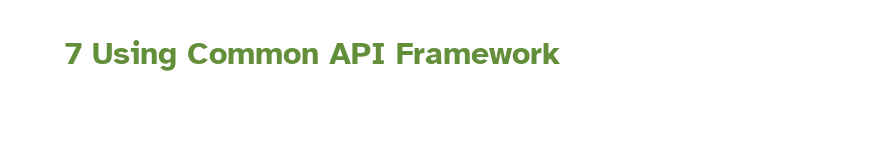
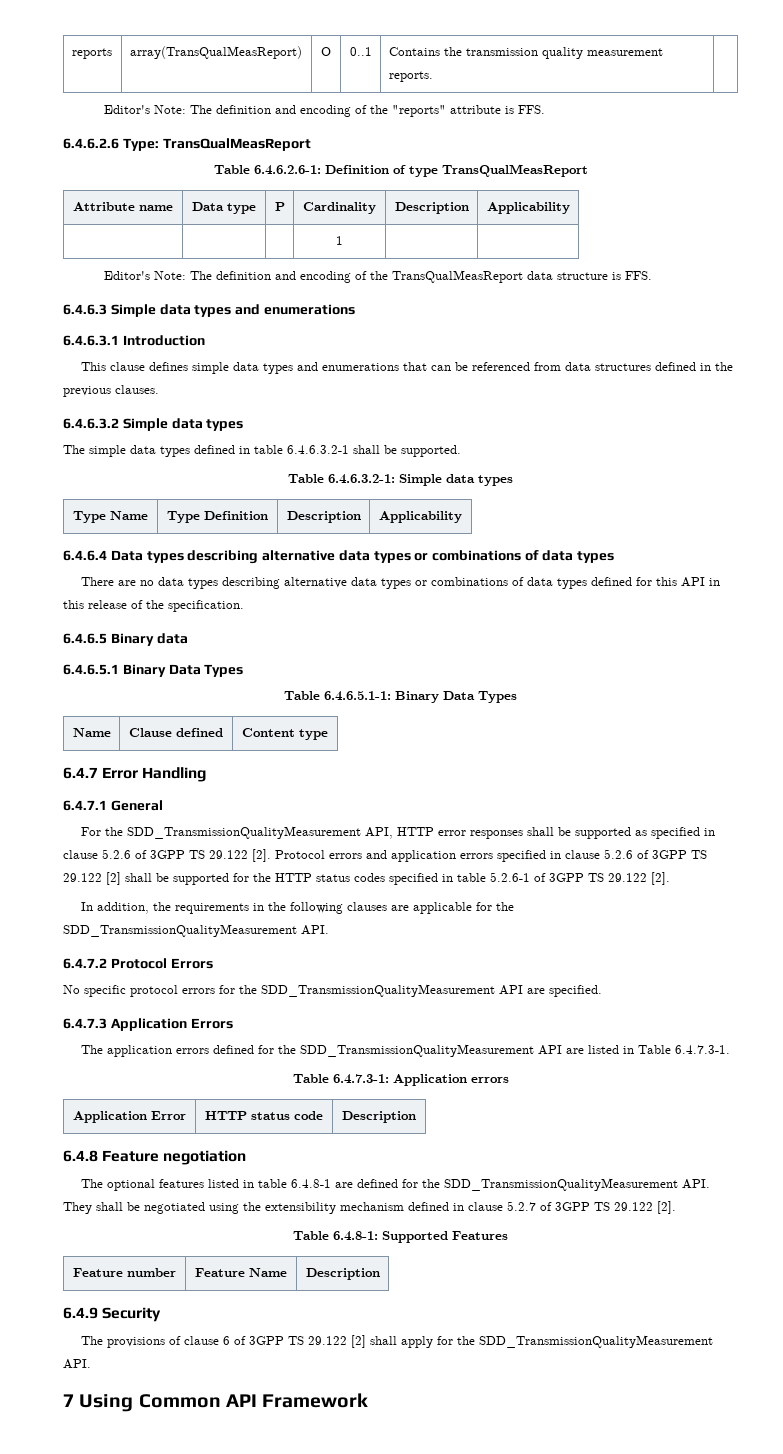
+ reports | array(TransQualMeasReport) | O | 0..1 | Contains the transmission quality measurement reports. |
+ Editor's Note: The definition and encoding of the "reports" attribute is FFS.
+ 6.4.6.2.6 Type: TransQualMeasReport
+ Table 6.4.6.2.6-1: Definition of type TransQualMeasReport
+ Attribute name | Data type | P | Cardinality | Description | Applicability
+ | | | 1 | |
+ Editor's Note: The definition and encoding of the TransQualMeasReport data structure is FFS.
+ 6.4.6.3 Simple data types and enumerations
+ 6.4.6.3.1 Introduction
+ This clause defines simple data types and enumerations that can be referenced from data structures defined in the previous clauses.
+ 6.4.6.3.2 Simple data types
+ The simple data types defined in table 6.4.6.3.2-1 shall be supported.
+ Table 6.4.6.3.2-1: Simple data types
+ Type Name | Type Definition | Description | Applicability
+ 6.4.6.4 Data types describing alternative data types or combinations of data types
+ There are no data types describing alternative data types or combinations of data types defined for this API in this release of the specification.
+ 6.4.6.5 Binary data
+ 6.4.6.5.1 Binary Data Types
+ Table 6.4.6.5.1-1: Binary Data Types
+ Name | Clause defined | Content type
+ 6.4.7 Error Handling
+ 6.4.7.1 General
+ For the SDD_TransmissionQualityMeasurement API, HTTP error responses shall be supported as specified in clause 5.2.6 of 3GPP TS 29.122 [2]. Protocol errors and application errors specified in clause 5.2.6 of 3GPP TS 29.122 [2] shall be supported for the HTTP status codes specified in table 5.2.6-1 of 3GPP TS 29.122 [2].
+ In addition, the requirements in the following clauses are applicable for the SDD_TransmissionQualityMeasurement API.
+ 6.4.7.2 Protocol Errors
+ No specific protocol errors for the SDD_TransmissionQualityMeasurement API are specified.
+ 6.4.7.3 Application Errors
+ The application errors defined for the SDD_TransmissionQualityMeasurement API are listed in Table 6.4.7.3-1.
+ Table 6.4.7.3-1: Application errors
+ Application Error | HTTP status code | Description
+ 6.4.8 Feature negotiation
+ The optional features listed in table 6.4.8-1 are defined for the SDD_TransmissionQualityMeasurement API. They shall be negotiated using the extensibility mechanism defined in clause 5.2.7 of 3GPP TS 29.122 [2].
+ Table 6.4.8-1: Supported Features
+ Feature number | Feature Name | Description
+ 6.4.9 Security
+ The provisions of clause 6 of 3GPP TS 29.122 [2] shall apply for the SDD_TransmissionQualityMeasurement API.

